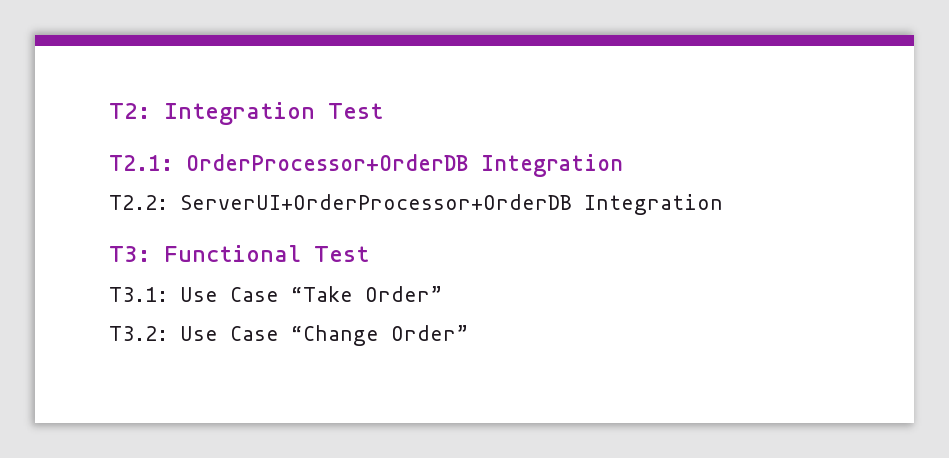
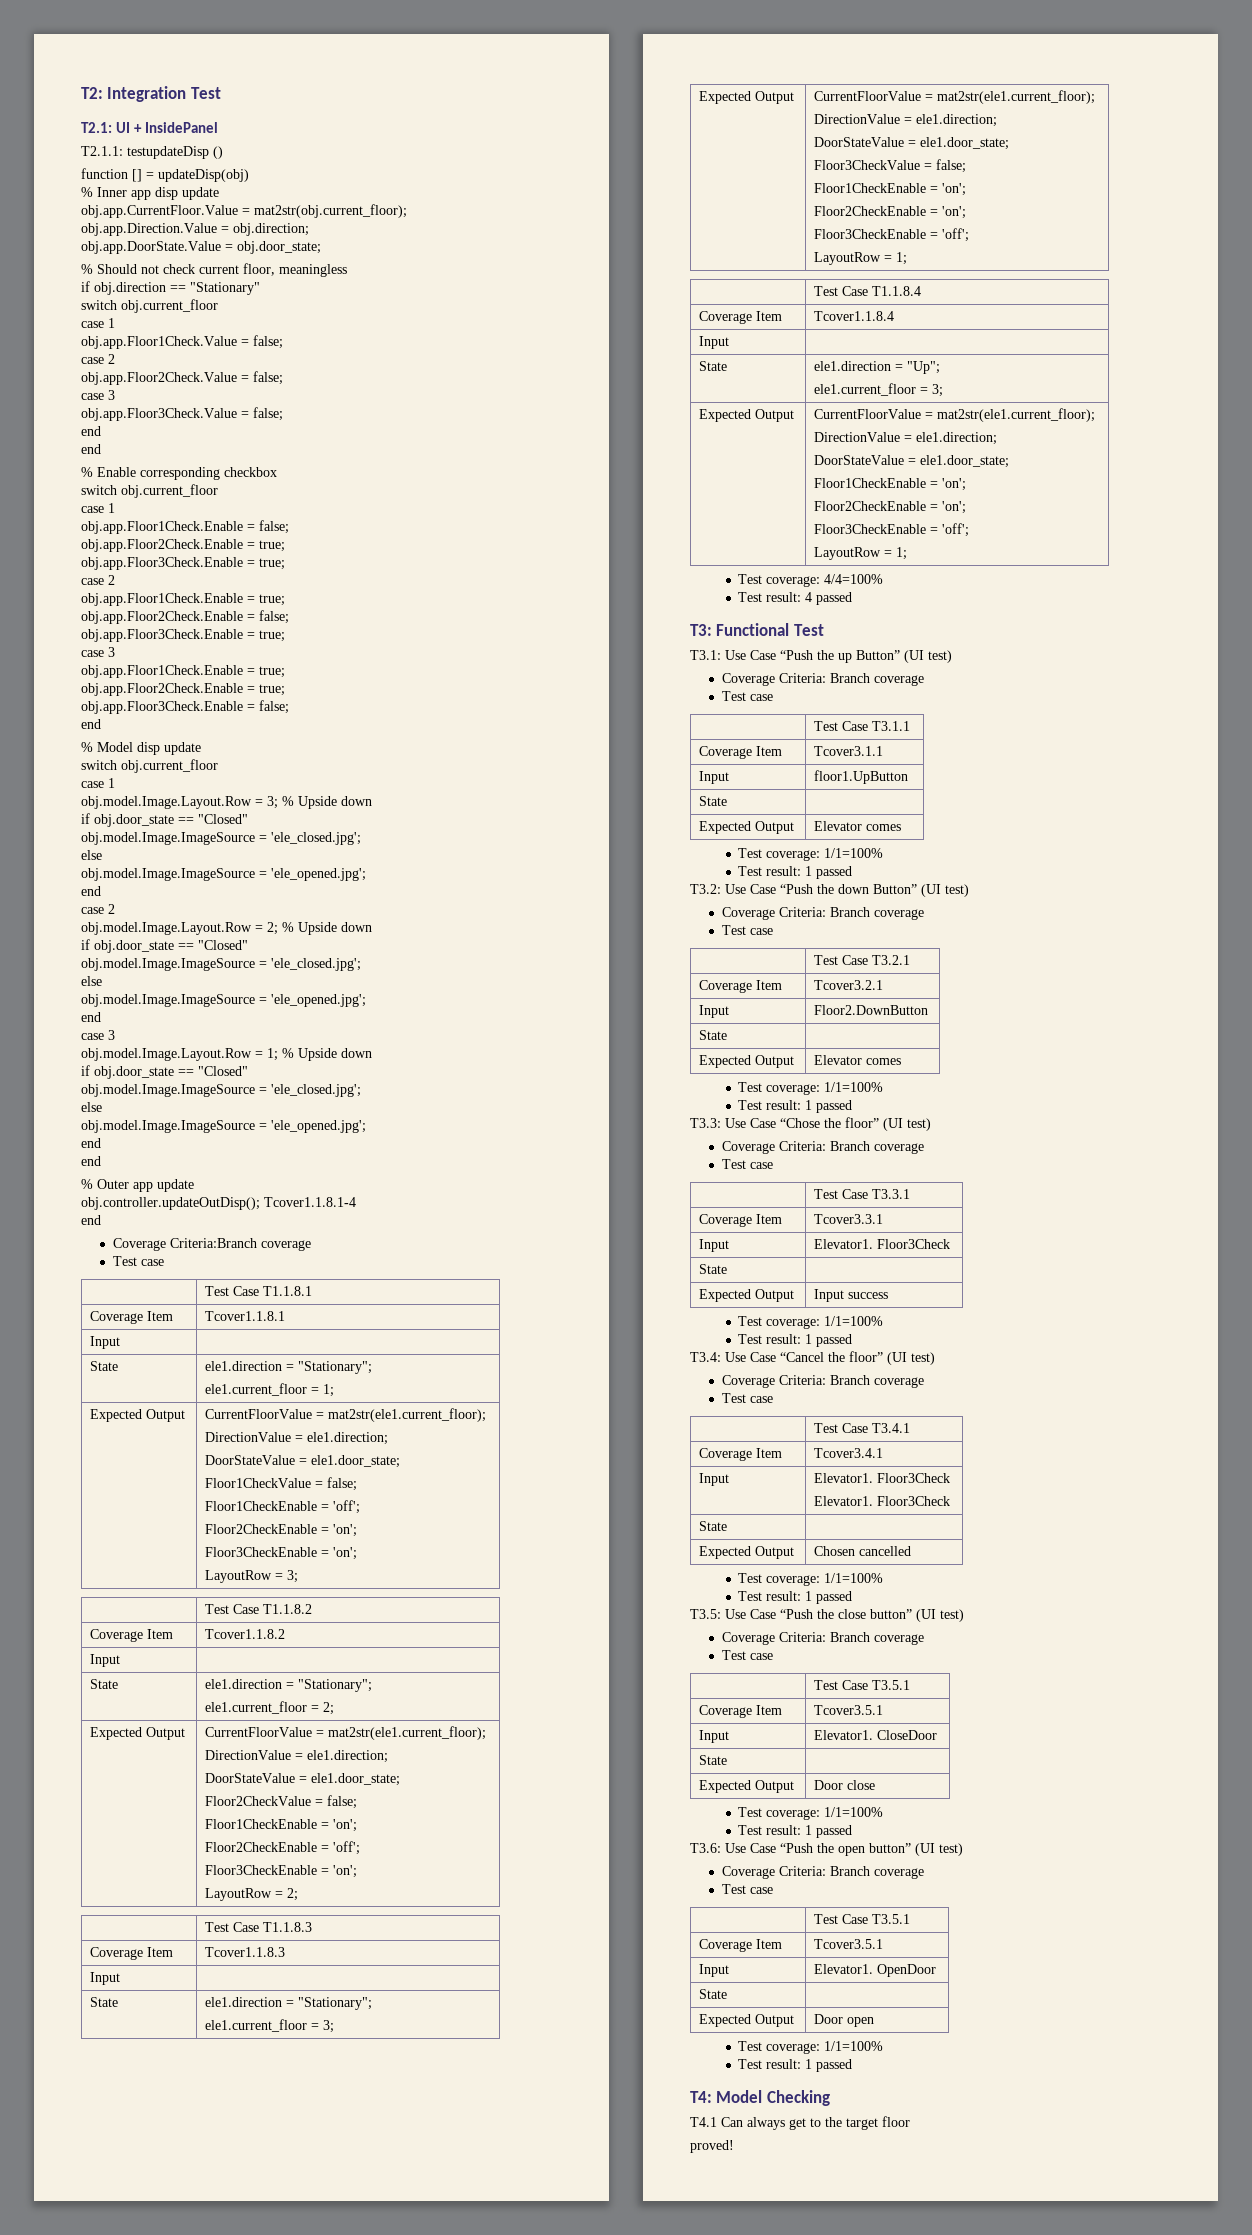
- T2.1: OrderProcessor+OrderDB Integration
- T2.2: ServerUI+OrderProcessor+OrderDB Integration
+ T2.1: UI + InsidePanel
+ T2.1.1: testupdateDisp ()
+ function [] = updateDisp(obj)
+ % Inner app disp update
+ obj.app.CurrentFloor.Value = mat2str(obj.current_floor);
+ obj.app.Direction.Value = obj.direction;
+ obj.app.DoorState.Value = obj.door_state;
+ % Should not check current floor, meaningless
+ if obj.direction == "Stationary"
+ switch obj.current_floor
+ case 1
+ obj.app.Floor1Check.Value = false;
+ case 2
+ obj.app.Floor2Check.Value = false;
+ case 3
+ obj.app.Floor3Check.Value = false;
+ end
+ end
+ % Enable corresponding checkbox
+ switch obj.current_floor
+ case 1
+ obj.app.Floor1Check.Enable = false;
+ obj.app.Floor2Check.Enable = true;
+ obj.app.Floor3Check.Enable = true;
+ case 2
+ obj.app.Floor1Check.Enable = true;
+ obj.app.Floor2Check.Enable = false;
+ obj.app.Floor3Check.Enable = true;
+ case 3
+ obj.app.Floor1Check.Enable = true;
+ obj.app.Floor2Check.Enable = true;
+ obj.app.Floor3Check.Enable = false;
+ end
+ % Model disp update
+ switch obj.current_floor
+ case 1
+ obj.model.Image.Layout.Row = 3; % Upside down
+ if obj.door_state == "Closed"
+ obj.model.Image.ImageSource = 'ele_closed.jpg';
+ else
+ obj.model.Image.ImageSource = 'ele_opened.jpg';
+ end
+ case 2
+ obj.model.Image.Layout.Row = 2; % Upside down
+ if obj.door_state == "Closed"
+ obj.model.Image.ImageSource = 'ele_closed.jpg';
+ else
+ obj.model.Image.ImageSource = 'ele_opened.jpg';
+ end
+ case 3
+ obj.model.Image.Layout.Row = 1; % Upside down
+ if obj.door_state == "Closed"
+ obj.model.Image.ImageSource = 'ele_closed.jpg';
+ else
+ obj.model.Image.ImageSource = 'ele_opened.jpg';
+ end
+ end
+ % Outer app update
+ obj.controller.updateOutDisp(); Tcover1.1.8.1-4
+ end
+ Coverage Criteria:Branch coverage
+ Test case
+ | Test Case T1.1.8.1
+ Coverage Item | Tcover1.1.8.1
+ Input |
+ State | ele1.direction = "Stationary";
+ ele1.current_floor = 1;
+ Expected Output | CurrentFloorValue = mat2str(ele1.current_floor);
+ DirectionValue = ele1.direction;
+ DoorStateValue = ele1.door_state;
+ Floor1CheckValue = false;
+ Floor1CheckEnable = 'off';
+ Floor2CheckEnable = 'on';
+ Floor3CheckEnable = 'on';
+ LayoutRow = 3;
+ | Test Case T1.1.8.2
+ Coverage Item | Tcover1.1.8.2
+ Input |
+ State | ele1.direction = "Stationary";
+ ele1.current_floor = 2;
+ Expected Output | CurrentFloorValue = mat2str(ele1.current_floor);
+ DirectionValue = ele1.direction;
+ DoorStateValue = ele1.door_state;
+ Floor2CheckValue = false;
+ Floor1CheckEnable = 'on';
+ Floor2CheckEnable = 'off';
+ Floor3CheckEnable = 'on';
+ LayoutRow = 2;
+ | Test Case T1.1.8.3
+ Coverage Item | Tcover1.1.8.3
+ Input |
+ State | ele1.direction = "Stationary";
+ ele1.current_floor = 3;
+ Expected Output | CurrentFloorValue = mat2str(ele1.current_floor);
+ DirectionValue = ele1.direction;
+ DoorStateValue = ele1.door_state;
+ Floor3CheckValue = false;
+ Floor1CheckEnable = 'on';
+ Floor2CheckEnable = 'on';
+ Floor3CheckEnable = 'off';
+ LayoutRow = 1;
+ | Test Case T1.1.8.4
+ Coverage Item | Tcover1.1.8.4
+ Input |
+ State | ele1.direction = "Up";
+ ele1.current_floor = 3;
+ Expected Output | CurrentFloorValue = mat2str(ele1.current_floor);
+ DirectionValue = ele1.direction;
+ DoorStateValue = ele1.door_state;
+ Floor1CheckEnable = 'on';
+ Floor2CheckEnable = 'on';
+ Floor3CheckEnable = 'off';
+ LayoutRow = 1;
+ Test coverage: 4/4=100%
+ Test result: 4 passed
- T3.1: Use Case “Take Order”
- T3.2: Use Case “Change Order”
+ T3.1: Use Case “Push the up Button” (UI test)
+ Coverage Criteria: Branch coverage
+ Test case
+ | Test Case T3.1.1
+ Coverage Item | Tcover3.1.1
+ Input | floor1.UpButton
+ State |
+ Expected Output | Elevator comes
+ Test coverage: 1/1=100%
+ Test result: 1 passed
+ T3.2: Use Case “Push the down Button” (UI test)
+ Coverage Criteria: Branch coverage
+ Test case
+ | Test Case T3.2.1
+ Coverage Item | Tcover3.2.1
+ Input | Floor2.DownButton
+ State |
+ Expected Output | Elevator comes
+ Test coverage: 1/1=100%
+ Test result: 1 passed
+ T3.3: Use Case “Chose the floor” (UI test)
+ Coverage Criteria: Branch coverage
+ Test case
+ | Test Case T3.3.1
+ Coverage Item | Tcover3.3.1
+ Input | Elevator1. Floor3Check
+ State |
+ Expected Output | Input success
+ Test coverage: 1/1=100%
+ Test result: 1 passed
+ T3.4: Use Case “Cancel the floor” (UI test)
+ Coverage Criteria: Branch coverage
+ Test case
+ | Test Case T3.4.1
+ Coverage Item | Tcover3.4.1
+ Input | Elevator1. Floor3Check
+ Elevator1. Floor3Check
+ State |
+ Expected Output | Chosen cancelled
+ Test coverage: 1/1=100%
+ Test result: 1 passed
+ T3.5: Use Case “Push the close button” (UI test)
+ Coverage Criteria: Branch coverage
+ Test case
+ | Test Case T3.5.1
+ Coverage Item | Tcover3.5.1
+ Input | Elevator1. CloseDoor
+ State |
+ Expected Output | Door close
+ Test coverage: 1/1=100%
+ Test result: 1 passed
+ T3.6: Use Case “Push the open button” (UI test)
+ Coverage Criteria: Branch coverage
+ Test case
+ | Test Case T3.5.1
+ Coverage Item | Tcover3.5.1
+ Input | Elevator1. OpenDoor
+ State |
+ Expected Output | Door open
+ Test coverage: 1/1=100%
+ Test result: 1 passed
+ T4: Model Checking
+ T4.1 Can always get to the target floor
+ proved!

